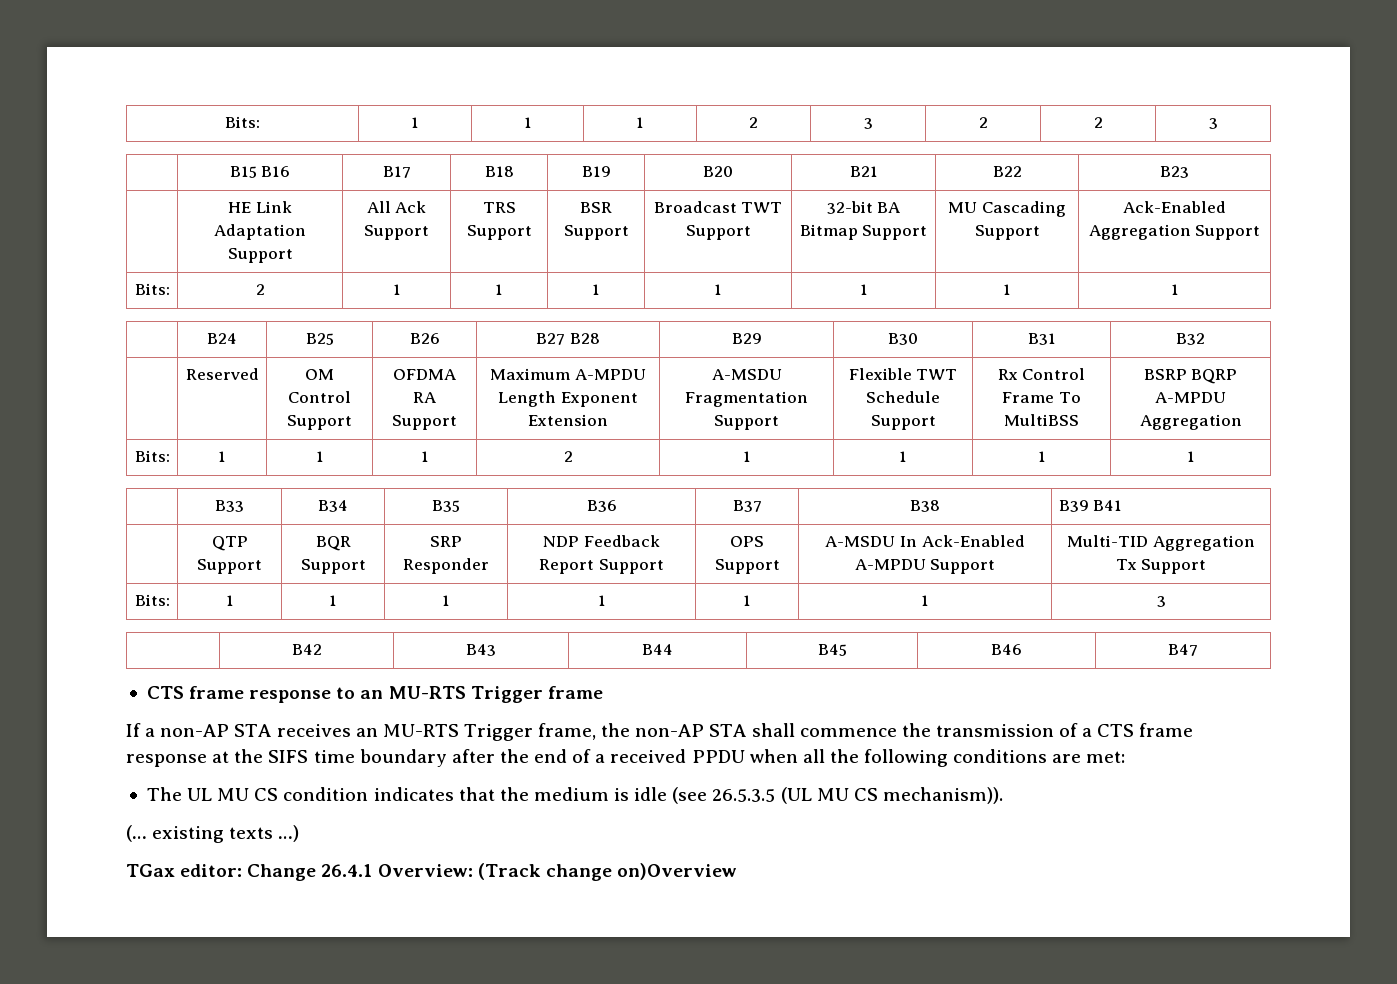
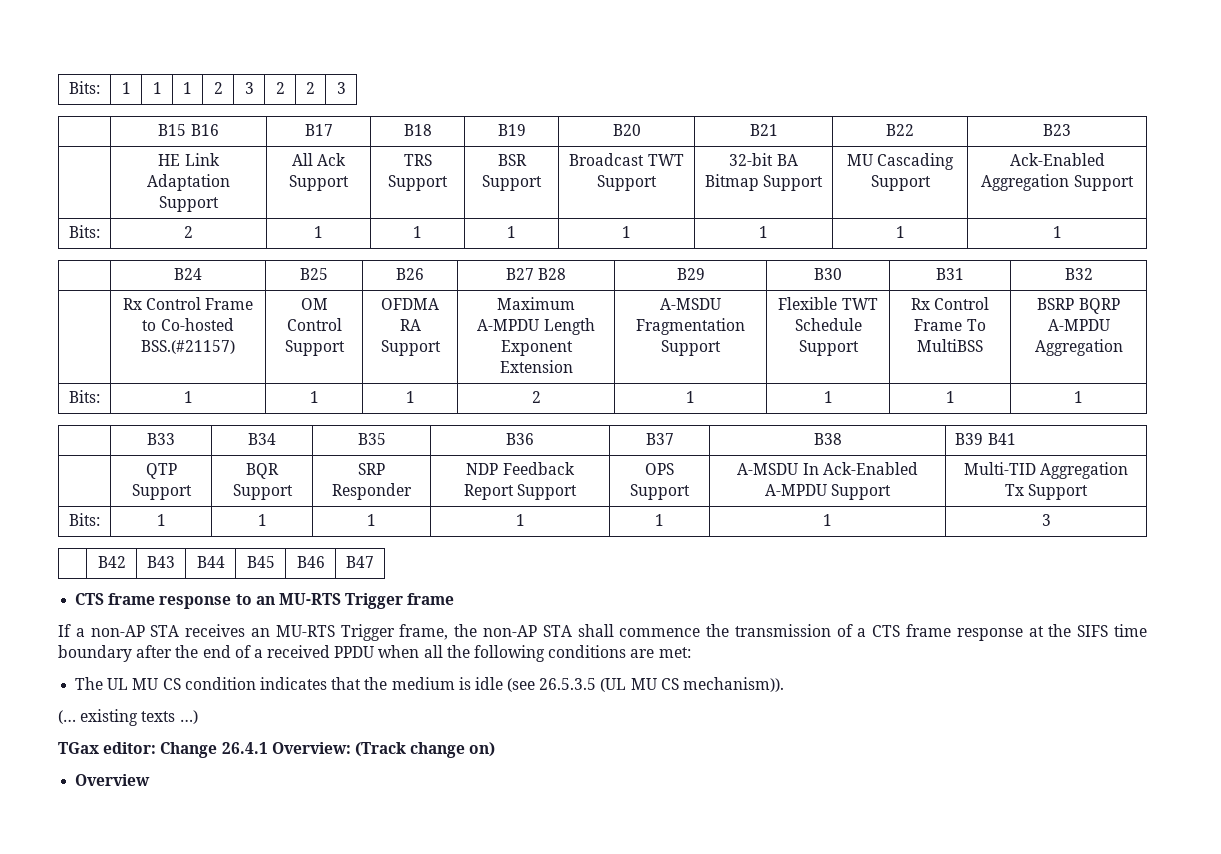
- | Reserved | OM Control Support | OFDMA RA Support | Maximum A-MPDU Length Exponent Extension | A-MSDU Fragmentation Support | Flexible TWT Schedule Support | Rx Control Frame To MultiBSS | BSRP BQRP A-MPDU Aggregation
+ | Rx Control Frame to Co-hosted BSS.(#21157) | OM Control Support | OFDMA RA Support | Maximum A-MPDU Length Exponent Extension | A-MSDU Fragmentation Support | Flexible TWT Schedule Support | Rx Control Frame To MultiBSS | BSRP BQRP A-MPDU Aggregation
- TGax editor: Change 26.4.1 Overview: (Track change on)Overview
+ TGax editor: Change 26.4.1 Overview: (Track change on)
+ Overview

